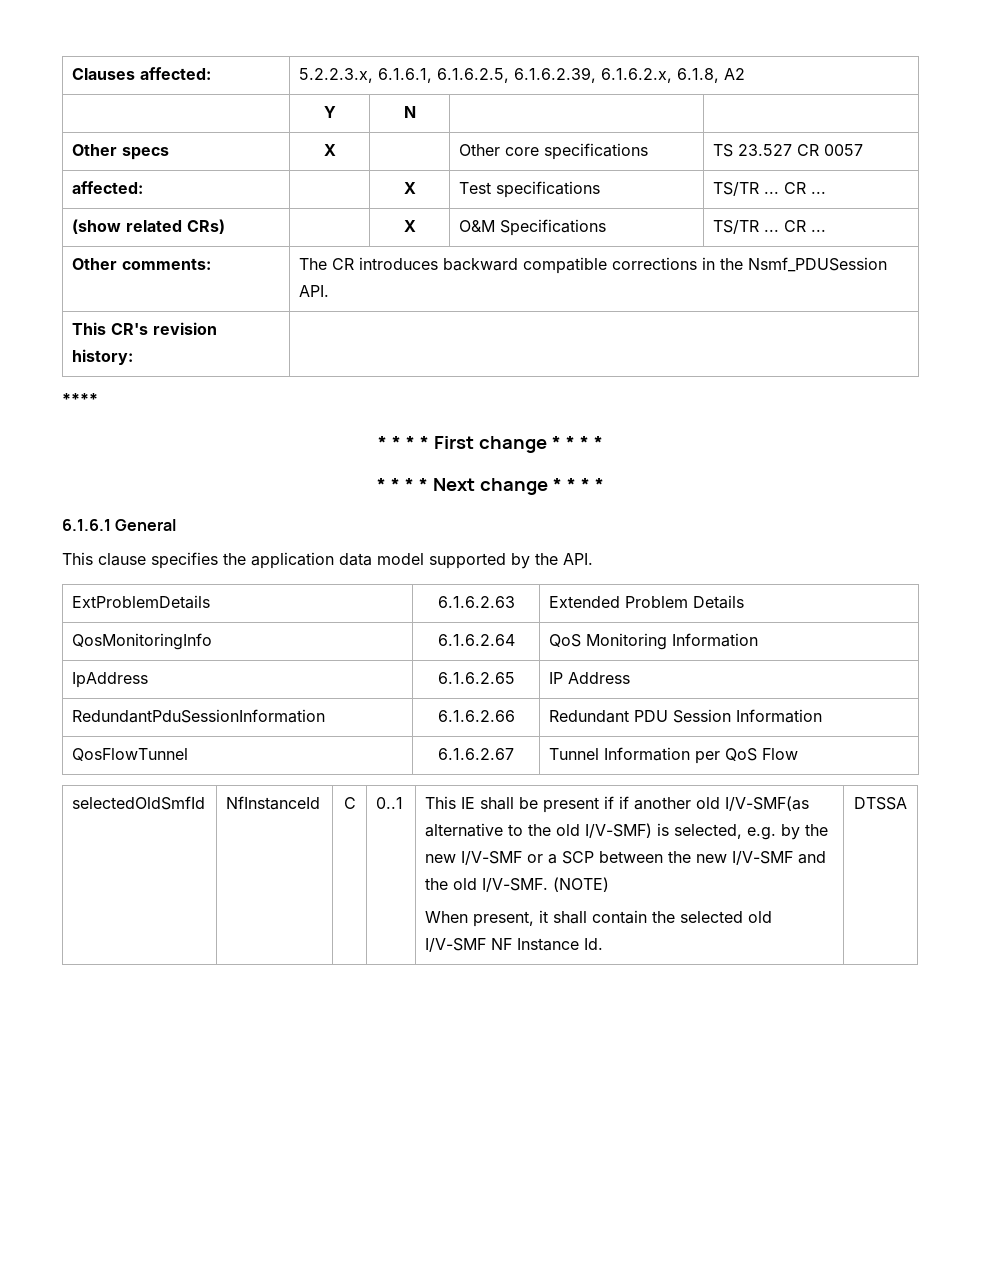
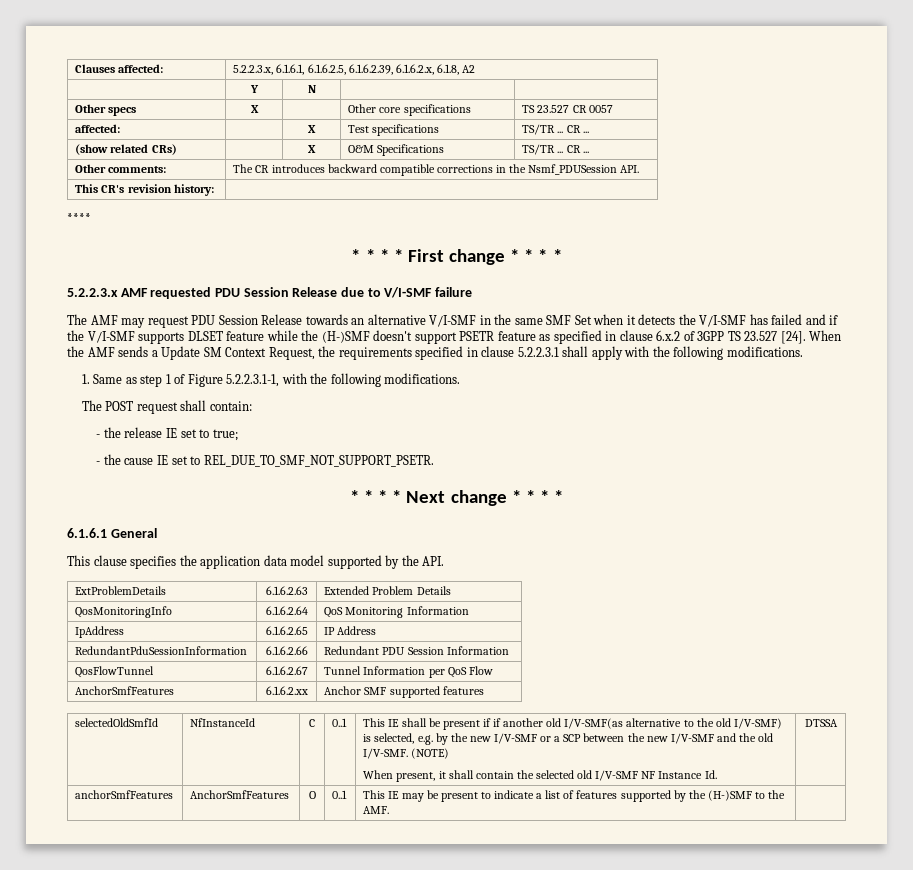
+ 5.2.2.3.x AMF requested PDU Session Release due to V/I-SMF failure
+ The AMF may request PDU Session Release towards an alternative V/I-SMF in the same SMF Set when it detects the V/I-SMF has failed and if the V/I-SMF supports DLSET feature while the (H-)SMF doesn't support PSETR feature as specified in clause 6.x.2 of 3GPP TS 23.527 [24]. When the AMF sends a Update SM Context Request, the requirements specified in clause 5.2.2.3.1 shall apply with the following modifications.
+ 1. Same as step 1 of Figure 5.2.2.3.1-1, with the following modifications.
+ The POST request shall contain:
+ - the release IE set to true;
+ - the cause IE set to REL_DUE_TO_SMF_NOT_SUPPORT_PSETR.
+ AnchorSmfFeatures | 6.1.6.2.xx | Anchor SMF supported features
+ anchorSmfFeatures | AnchorSmfFeatures | O | 0..1 | This IE may be present to indicate a list of features supported by the (H-)SMF to the AMF. |

